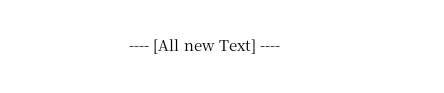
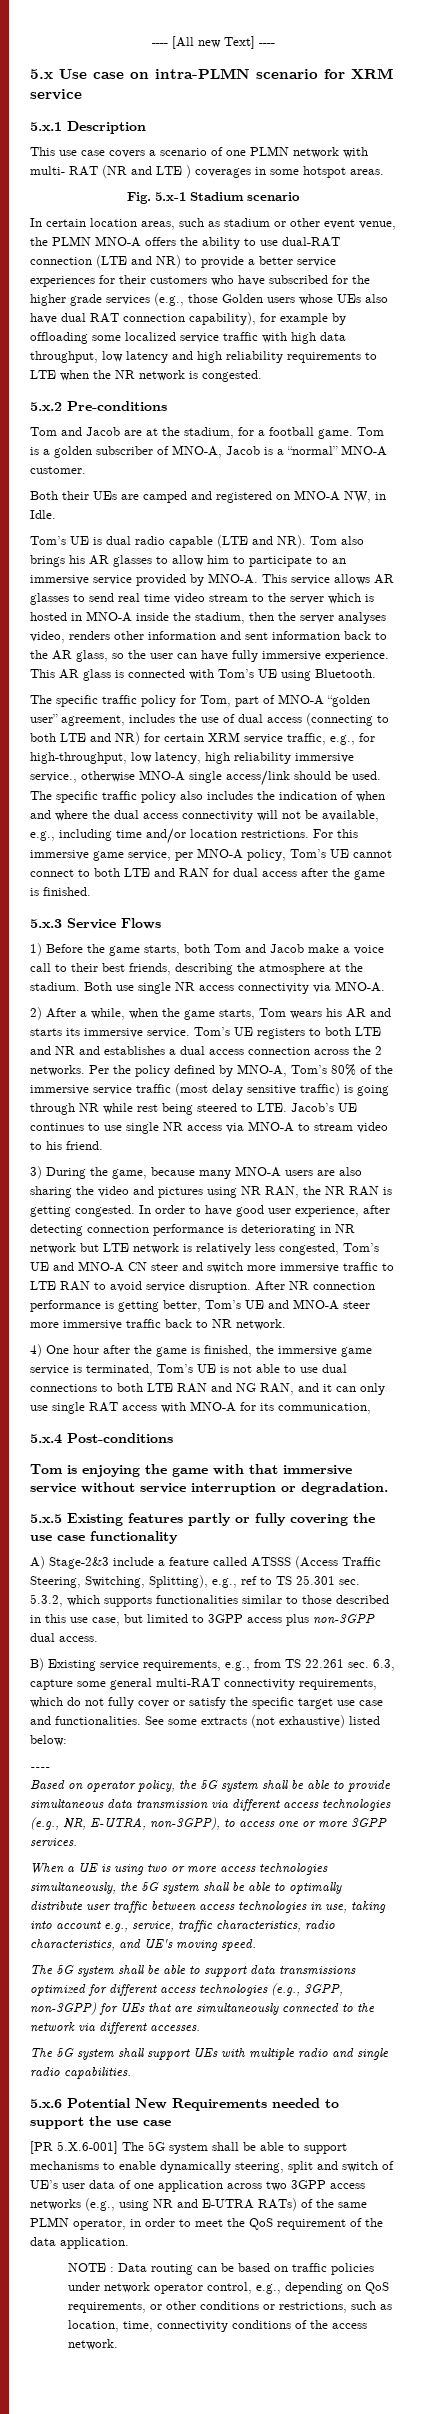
+ 5.x Use case on intra-PLMN scenario for XRM service
+ 5.x.1 Description
+ This use case covers a scenario of one PLMN network with multi- RAT (NR and LTE ) coverages in some hotspot areas.
+ Fig. 5.x-1 Stadium scenario
+ In certain location areas, such as stadium or other event venue, the PLMN MNO-A offers the ability to use dual-RAT connection (LTE and NR) to provide a better service experiences for their customers who have subscribed for the higher grade services (e.g., those Golden users whose UEs also have dual RAT connection capability), for example by offloading some localized service traffic with high data throughput, low latency and high reliability requirements to LTE when the NR network is congested.
+ 5.x.2 Pre-conditions
+ Tom and Jacob are at the stadium, for a football game. Tom is a golden subscriber of MNO-A, Jacob is a “normal” MNO-A customer.
+ Both their UEs are camped and registered on MNO-A NW, in Idle.
+ Tom’s UE is dual radio capable (LTE and NR). Tom also brings his AR glasses to allow him to participate to an immersive service provided by MNO-A. This service allows AR glasses to send real time video stream to the server which is hosted in MNO-A inside the stadium, then the server analyses video, renders other information and sent information back to the AR glass, so the user can have fully immersive experience. This AR glass is connected with Tom’s UE using Bluetooth.
+ The specific traffic policy for Tom, part of MNO-A “golden user” agreement, includes the use of dual access (connecting to both LTE and NR) for certain XRM service traffic, e.g., for high-throughput, low latency, high reliability immersive service., otherwise MNO-A single access/link should be used. The specific traffic policy also includes the indication of when and where the dual access connectivity will not be available, e.g., including time and/or location restrictions. For this immersive game service, per MNO-A policy, Tom’s UE cannot connect to both LTE and RAN for dual access after the game is finished.
+ 5.x.3 Service Flows
+ 1) Before the game starts, both Tom and Jacob make a voice call to their best friends, describing the atmosphere at the stadium. Both use single NR access connectivity via MNO-A.
+ 2) After a while, when the game starts, Tom wears his AR and starts its immersive service. Tom’s UE registers to both LTE and NR and establishes a dual access connection across the 2 networks. Per the policy defined by MNO-A, Tom’s 80% of the immersive service traffic (most delay sensitive traffic) is going through NR while rest being steered to LTE. Jacob’s UE continues to use single NR access via MNO-A to stream video to his friend.
+ 3) During the game, because many MNO-A users are also sharing the video and pictures using NR RAN, the NR RAN is getting congested. In order to have good user experience, after detecting connection performance is deteriorating in NR network but LTE network is relatively less congested, Tom’s UE and MNO-A CN steer and switch more immersive traffic to LTE RAN to avoid service disruption. After NR connection performance is getting better, Tom’s UE and MNO-A steer more immersive traffic back to NR network.
+ 4) One hour after the game is finished, the immersive game service is terminated, Tom’s UE is not able to use dual connections to both LTE RAN and NG RAN, and it can only use single RAT access with MNO-A for its communication,
+ 5.x.4 Post-conditions
+ Tom is enjoying the game with that immersive service without service interruption or degradation.
+ 5.x.5 Existing features partly or fully covering the use case functionality
+ A) Stage-2&3 include a feature called ATSSS (Access Traffic Steering, Switching, Splitting), e.g., ref to TS 25.301 sec. 5.3.2, which supports functionalities similar to those described in this use case, but limited to 3GPP access plus non-3GPP dual access.
+ B) Existing service requirements, e.g., from TS 22.261 sec. 6.3, capture some general multi-RAT connectivity requirements, which do not fully cover or satisfy the specific target use case and functionalities. See some extracts (not exhaustive) listed below:
+ ----
+ Based on operator policy, the 5G system shall be able to provide simultaneous data transmission via different access technologies (e.g., NR, E-UTRA, non-3GPP), to access one or more 3GPP services.
+ When a UE is using two or more access technologies simultaneously, the 5G system shall be able to optimally distribute user traffic between access technologies in use, taking into account e.g., service, traffic characteristics, radio characteristics, and UE's moving speed.
+ The 5G system shall be able to support data transmissions optimized for different access technologies (e.g., 3GPP, non-3GPP) for UEs that are simultaneously connected to the network via different accesses.
+ The 5G system shall support UEs with multiple radio and single radio capabilities.
+ 5.x.6 Potential New Requirements needed to support the use case
+ [PR 5.X.6-001] The 5G system shall be able to support mechanisms to enable dynamically steering, split and switch of UE’s user data of one application across two 3GPP access networks (e.g., using NR and E-UTRA RATs) of the same PLMN operator, in order to meet the QoS requirement of the data application.
+ NOTE : Data routing can be based on traffic policies under network operator control, e.g., depending on QoS requirements, or other conditions or restrictions, such as location, time, connectivity conditions of the access network.

